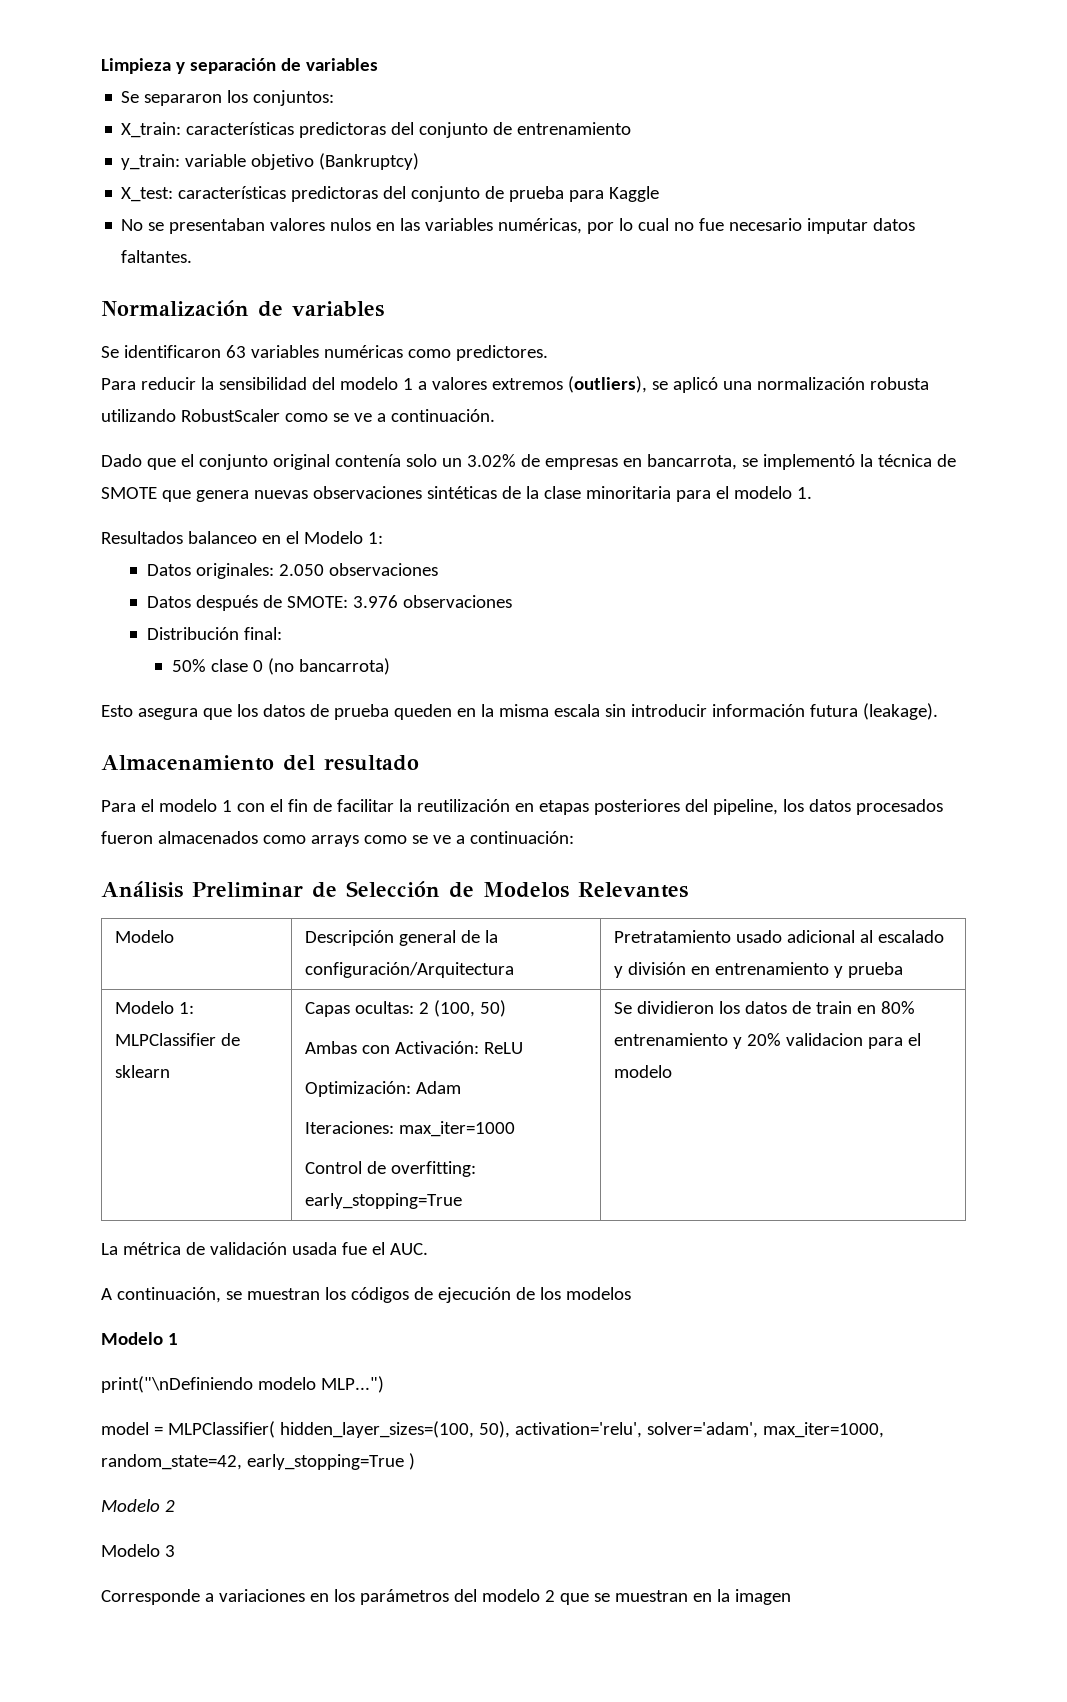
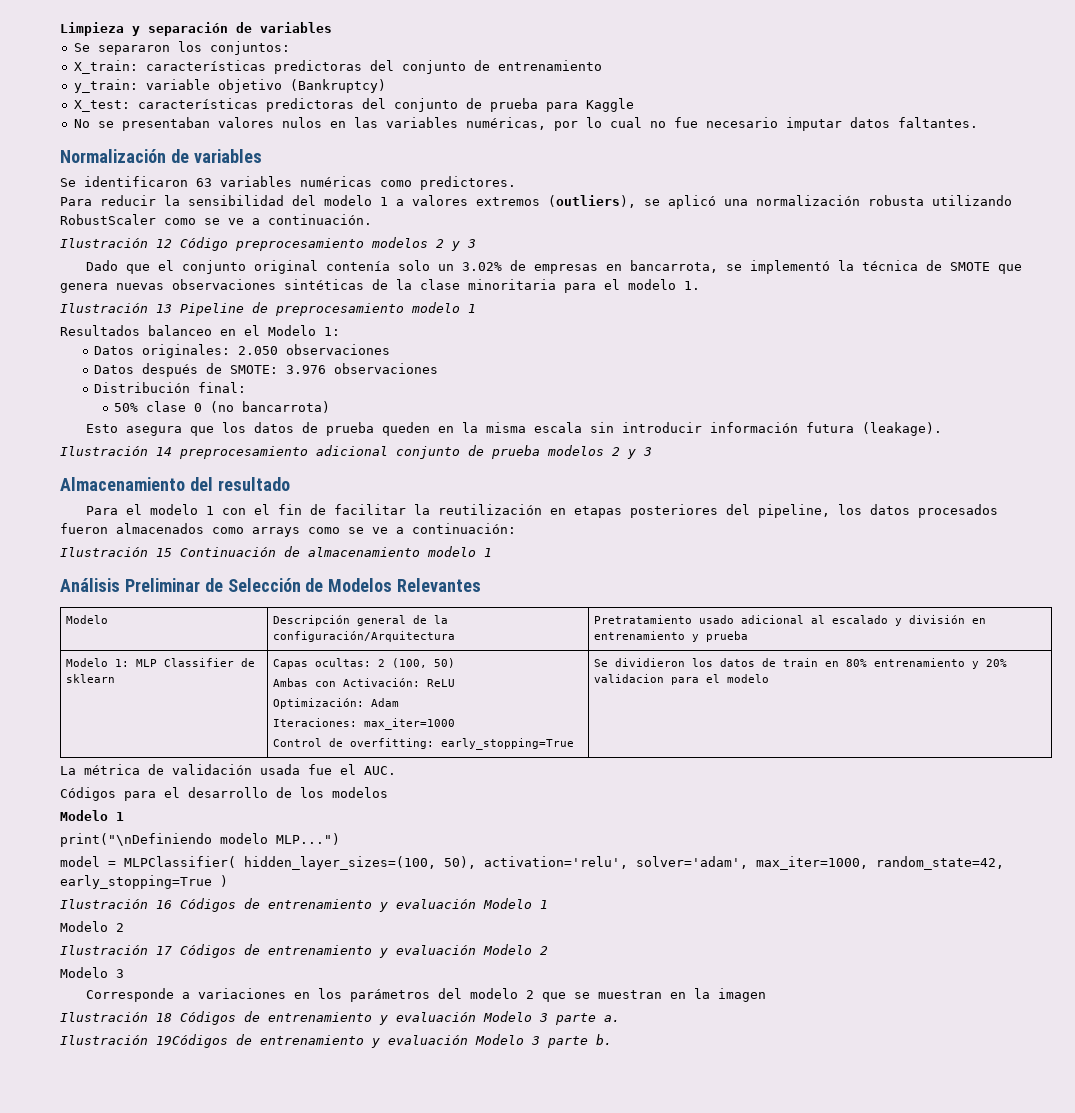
+ Ilustración 12 Código preprocesamiento modelos 2 y 3
+ Ilustración 13 Pipeline de preprocesamiento modelo 1
+ Ilustración 14 preprocesamiento adicional conjunto de prueba modelos 2 y 3
+ Ilustración 15 Continuación de almacenamiento modelo 1
- Modelo 1: MLPClassifier de sklearn | Capas ocultas: 2 (100, 50)
+ Modelo 1: MLP Classifier de sklearn | Capas ocultas: 2 (100, 50)
- A continuación, se muestran los códigos de ejecución de los modelos
+ Códigos para el desarrollo de los modelos
+ Ilustración 16 Códigos de entrenamiento y evaluación Modelo 1
  Modelo 2
+ Ilustración 17 Códigos de entrenamiento y evaluación Modelo 2
+ Ilustración 18 Códigos de entrenamiento y evaluación Modelo 3 parte a.
+ Ilustración 19Códigos de entrenamiento y evaluación Modelo 3 parte b.

